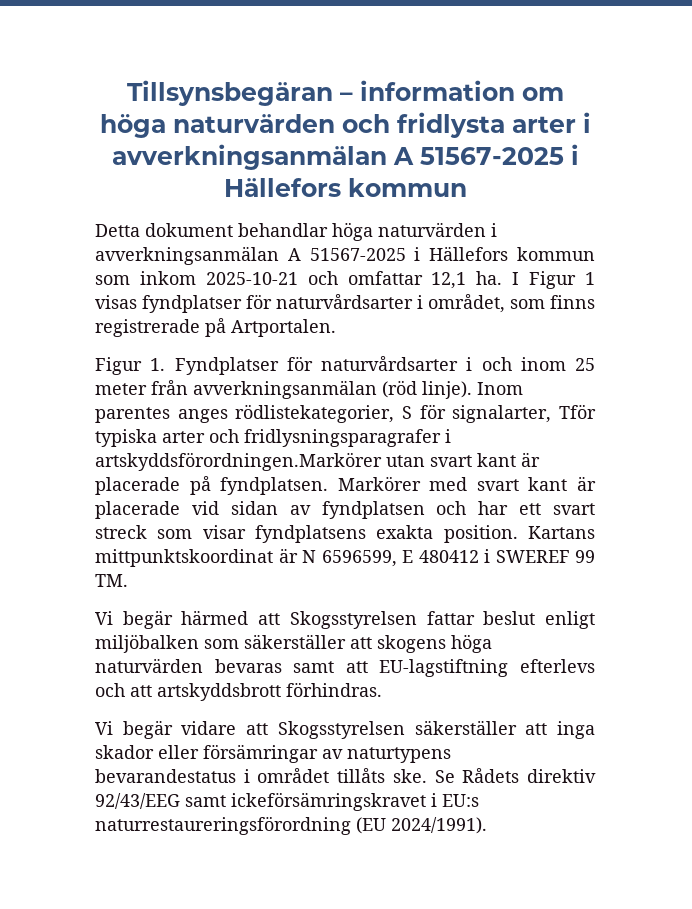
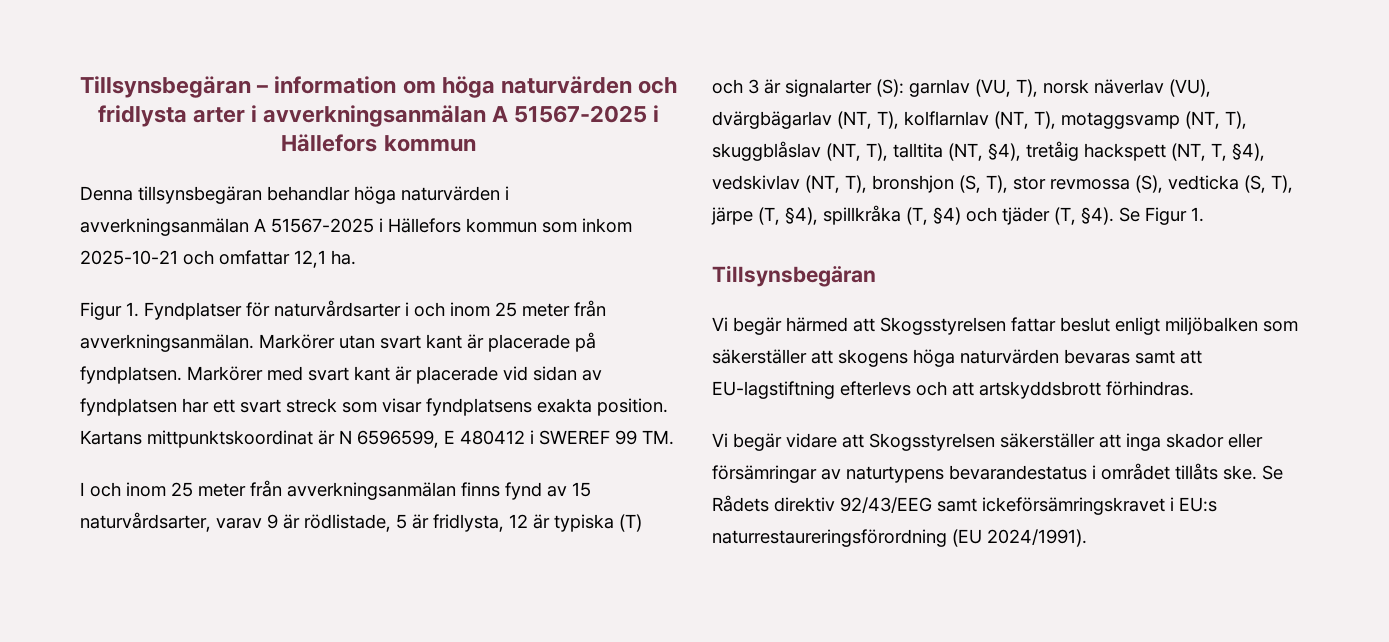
- Detta dokument behandlar höga naturvärden i avverkningsanmälan A 51567-2025 i Hällefors kommun som inkom 2025-10-21 och omfattar 12,1 ha. I Figur 1 visas fyndplatser för naturvårdsarter i området, som finns registrerade på Artportalen.
+ Denna tillsynsbegäran behandlar höga naturvärden i avverkningsanmälan A 51567-2025 i Hällefors kommun som inkom 2025-10-21 och omfattar 12,1 ha.
- Figur 1. Fyndplatser för naturvårdsarter i och inom 25 meter från avverkningsanmälan (röd linje). Inom parentes anges rödlistekategorier, S för signalarter, Tför typiska arter och fridlysningsparagrafer i artskyddsförordningen.Markörer utan svart kant är placerade på fyndplatsen.
+ Figur 1. Fyndplatser för naturvårdsarter i och inom 25 meter från avverkningsanmälan. Markörer utan svart kant är placerade på fyndplatsen.
- Markörer med svart kant är placerade vid sidan av fyndplatsen och har ett svart streck som visar fyndplatsens exakta position.
+ Markörer med svart kant är placerade vid sidan av fyndplatsen har ett svart streck som visar fyndplatsens exakta position.
+ I och inom 25 meter från avverkningsanmälan finns fynd av 15 naturvårdsarter, varav 9 är rödlistade, 5 är fridlysta, 12 är typiska (T) och 3 är signalarter (S): garnlav (VU, T), norsk näverlav (VU), dvärgbägarlav (NT, T), kolflarnlav (NT, T), motaggsvamp (NT, T), skuggblåslav (NT, T), talltita (NT, §4), tretåig hackspett (NT, T, §4), vedskivlav (NT, T), bronshjon (S, T), stor revmossa (S), vedticka (S, T), järpe (T, §4), spillkråka (T, §4) och tjäder (T, §4). Se Figur 1.
+ Tillsynsbegäran

